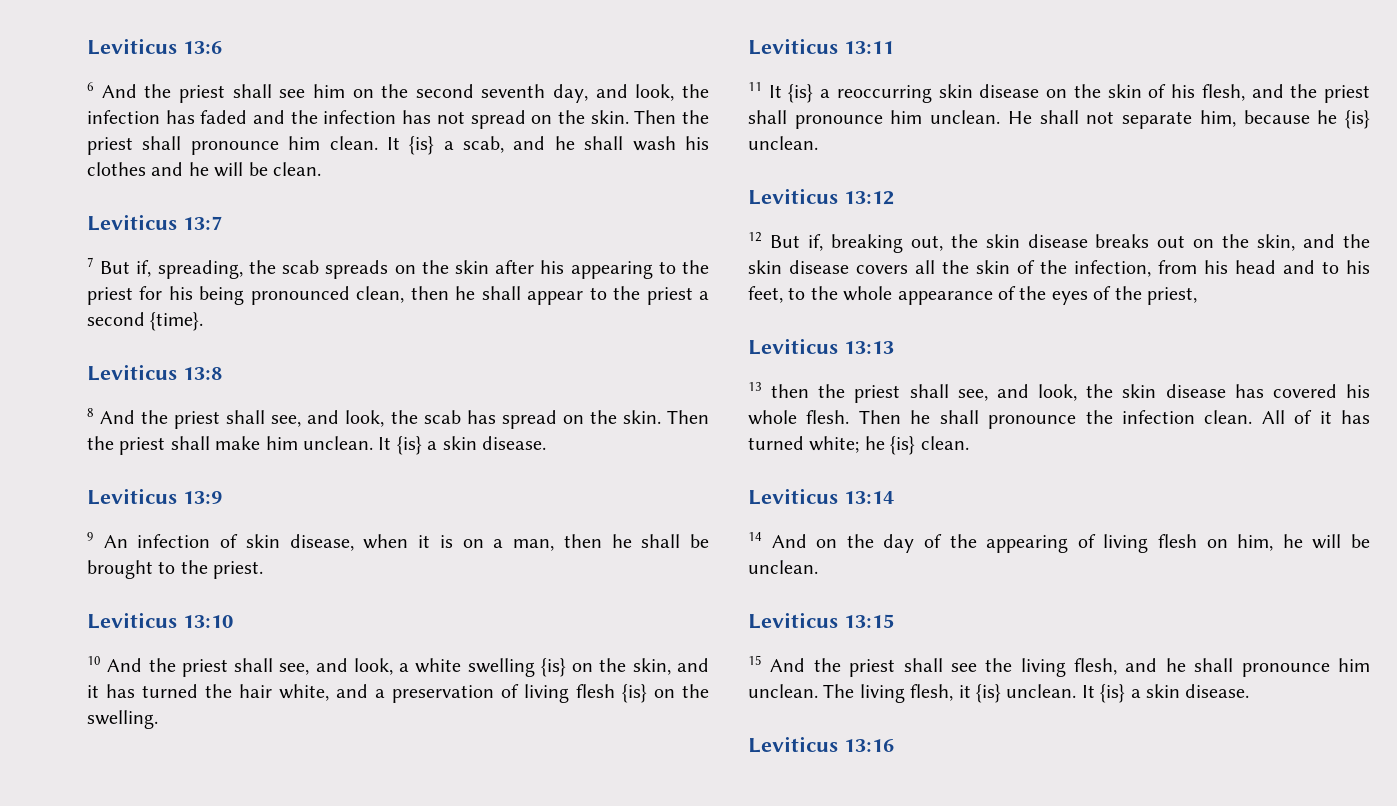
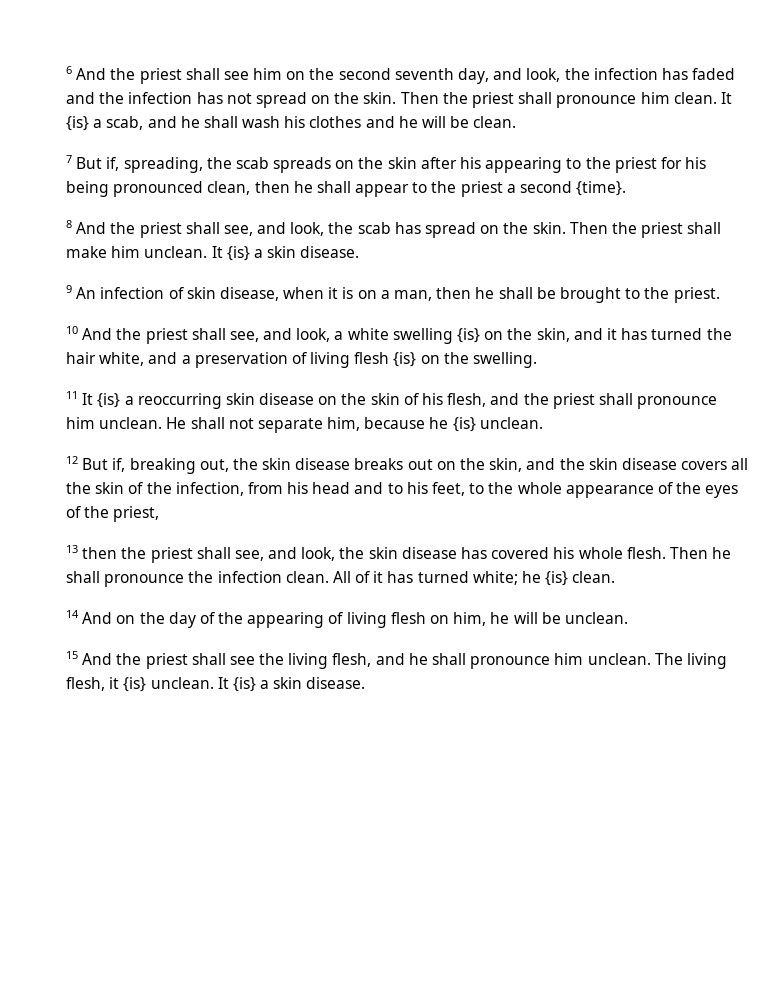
- Leviticus 13:6
- Leviticus 13:7
- Leviticus 13:8
- Leviticus 13:9
- Leviticus 13:10
- Leviticus 13:11
- Leviticus 13:12
- Leviticus 13:13
- Leviticus 13:14
- Leviticus 13:15
- Leviticus 13:16

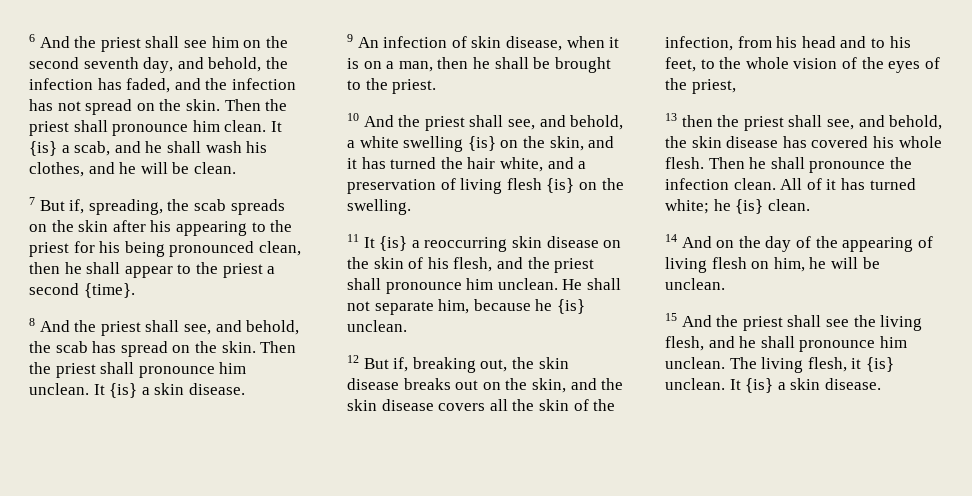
- 6 And the priest shall see him on the second seventh day, and look, the infection has faded and the infection has not spread on the skin.
+ 6 And the priest shall see him on the second seventh day, and behold, the infection has faded, and the infection has not spread on the skin.
- It {is} a scab, and he shall wash his clothes and he will be clean.
+ It {is} a scab, and he shall wash his clothes, and he will be clean.
- 8 And the priest shall see, and look, the scab has spread on the skin.
+ 8 And the priest shall see, and behold, the scab has spread on the skin.
- Then the priest shall make him unclean.
+ Then the priest shall pronounce him unclean.
- 10 And the priest shall see, and look, a white swelling {is} on the skin, and it has turned the hair white, and a preservation of living flesh {is} on the swelling.
+ 10 And the priest shall see, and behold, a white swelling {is} on the skin, and it has turned the hair white, and a preservation of living flesh {is} on the swelling.
- 12 But if, breaking out, the skin disease breaks out on the skin, and the skin disease covers all the skin of the infection, from his head and to his feet, to the whole appearance of the eyes of the priest,
+ 12 But if, breaking out, the skin disease breaks out on the skin, and the skin disease covers all the skin of the infection, from his head and to his feet, to the whole vision of the eyes of the priest,
- 13 then the priest shall see, and look, the skin disease has covered his whole flesh.
+ 13 then the priest shall see, and behold, the skin disease has covered his whole flesh.

